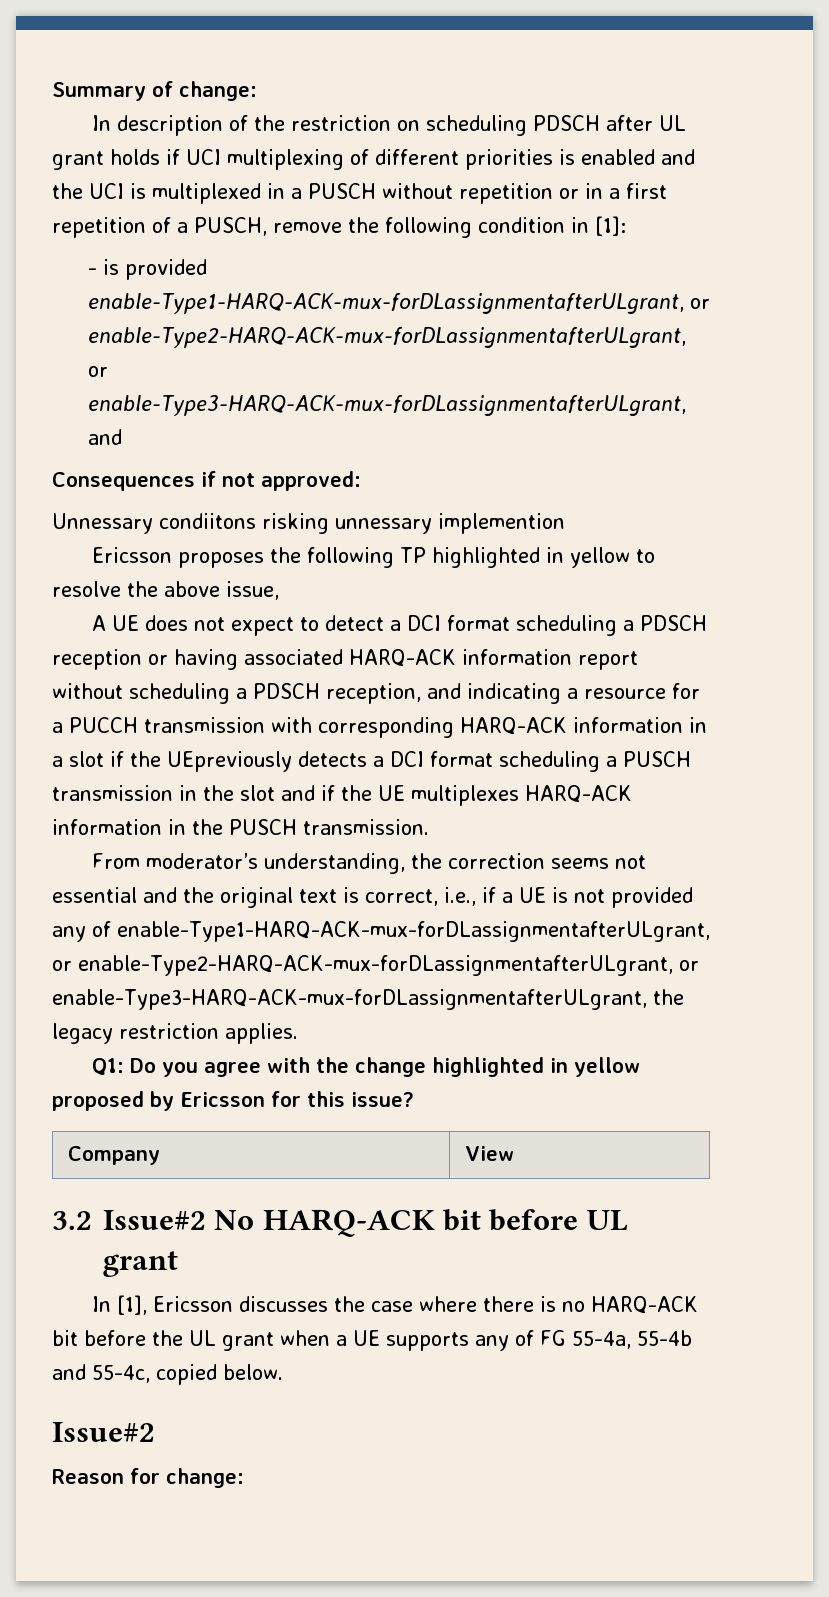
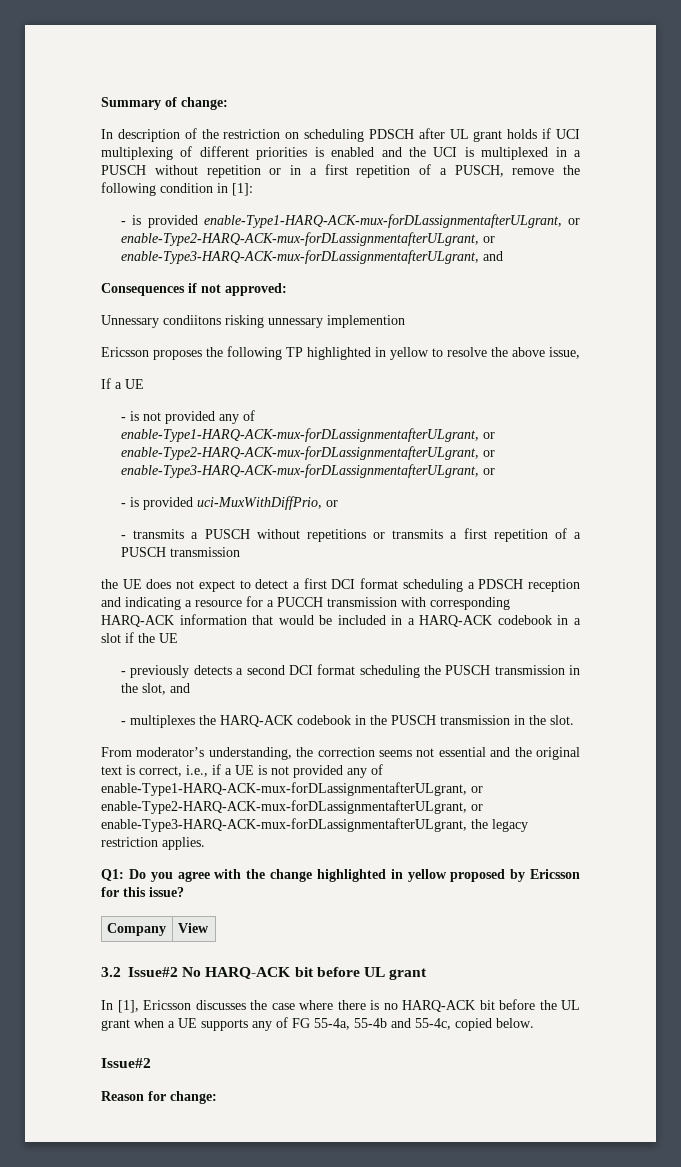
- A UE does not expect to detect a DCI format scheduling a PDSCH reception or having associated HARQ-ACK information report without scheduling a PDSCH reception, and indicating a resource for a PUCCH transmission with corresponding HARQ-ACK information in a slot if the UEpreviously detects a DCI format scheduling a PUSCH transmission in the slot and if the UE multiplexes HARQ-ACK information in the PUSCH transmission.
+ If a UE
+ - is not provided any of enable-Type1-HARQ-ACK-mux-forDLassignmentafterULgrant, or enable-Type2-HARQ-ACK-mux-forDLassignmentafterULgrant, or enable-Type3-HARQ-ACK-mux-forDLassignmentafterULgrant, or
+ - is provided uci-MuxWithDiffPrio, or
+ - transmits a PUSCH without repetitions or transmits a first repetition of a PUSCH transmission
+ the UE does not expect to detect a first DCI format scheduling a PDSCH reception and indicating a resource for a PUCCH transmission with corresponding HARQ-ACK information that would be included in a HARQ-ACK codebook in a slot if the UE
+ - previously detects a second DCI format scheduling the PUSCH transmission in the slot, and
+ - multiplexes the HARQ-ACK codebook in the PUSCH transmission in the slot.

